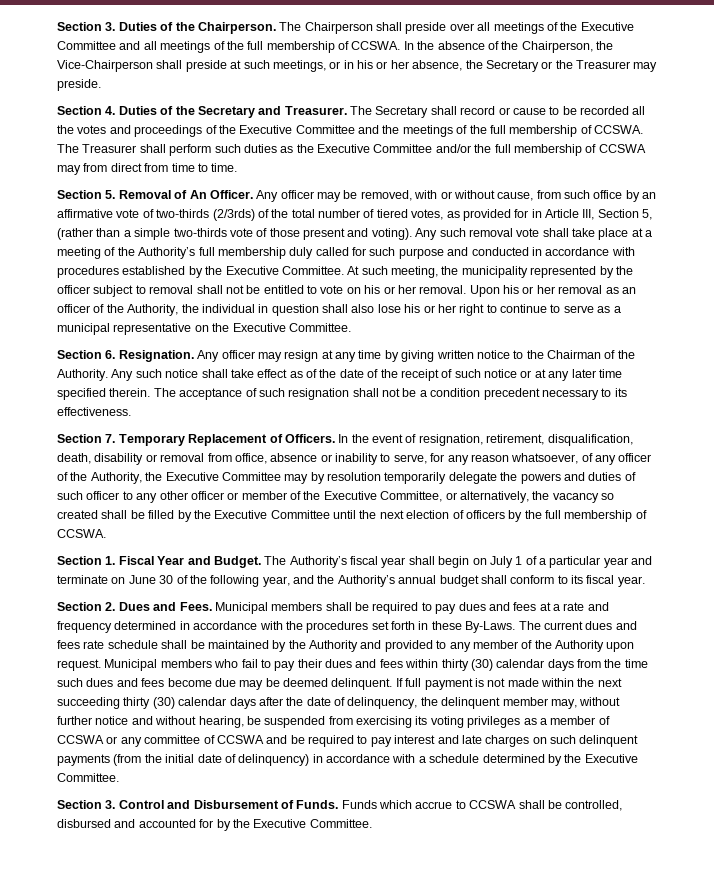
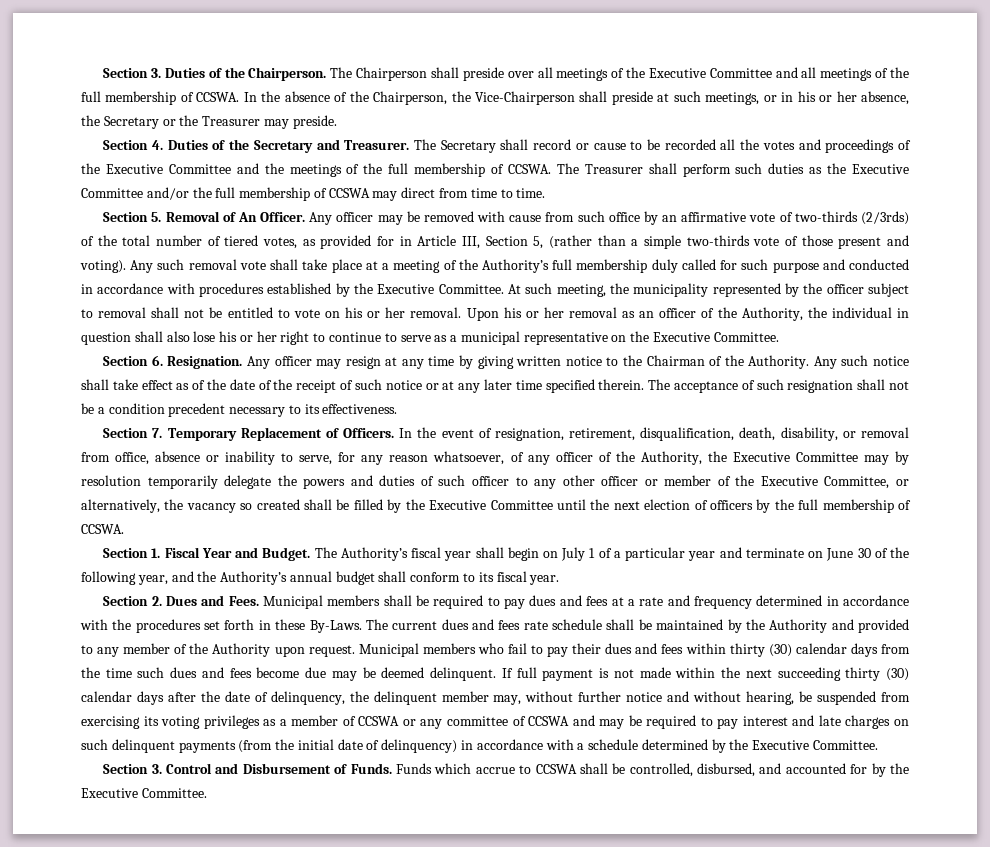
- The Treasurer shall perform such duties as the Executive Committee and/or the full membership of CCSWA may from direct from time to time.
+ The Treasurer shall perform such duties as the Executive Committee and/or the full membership of CCSWA may direct from time to time.
- Any officer may be removed, with or without cause, from such office by an affirmative vote of two-thirds (2/3rds) of the total number of tiered votes, as provided for in Article III, Section 5, (rather than a simple two-thirds vote of those present and voting).
+ Any officer may be removed with cause from such office by an affirmative vote of two-thirds (2/3rds) of the total number of tiered votes, as provided for in Article III, Section 5, (rather than a simple two-thirds vote of those present and voting).
- In the event of resignation, retirement, disqualification, death, disability or removal from office, absence or inability to serve, for any reason whatsoever, of any officer of the Authority, the Executive Committee may by resolution temporarily delegate the powers and duties of such officer to any other officer or member of the Executive Committee, or alternatively, the vacancy so created shall be filled by the Executive Committee until the next election of officers by the full membership of CCSWA.
+ In the event of resignation, retirement, disqualification, death, disability, or removal from office, absence or inability to serve, for any reason whatsoever, of any officer of the Authority, the Executive Committee may by resolution temporarily delegate the powers and duties of such officer to any other officer or member of the Executive Committee, or alternatively, the vacancy so created shall be filled by the Executive Committee until the next election of officers by the full membership of CCSWA.
- If full payment is not made within the next succeeding thirty (30) calendar days after the date of delinquency, the delinquent member may, without further notice and without hearing, be suspended from exercising its voting privileges as a member of CCSWA or any committee of CCSWA and be required to pay interest and late charges on such delinquent payments (from the initial date of delinquency) in accordance with a schedule determined by the Executive Committee.
+ If full payment is not made within the next succeeding thirty (30) calendar days after the date of delinquency, the delinquent member may, without further notice and without hearing, be suspended from exercising its voting privileges as a member of CCSWA or any committee of CCSWA and may be required to pay interest and late charges on such delinquent payments (from the initial date of delinquency) in accordance with a schedule determined by the Executive Committee.
- Funds which accrue to CCSWA shall be controlled, disbursed and accounted for by the Executive Committee.
+ Funds which accrue to CCSWA shall be controlled, disbursed, and accounted for by the Executive Committee.

